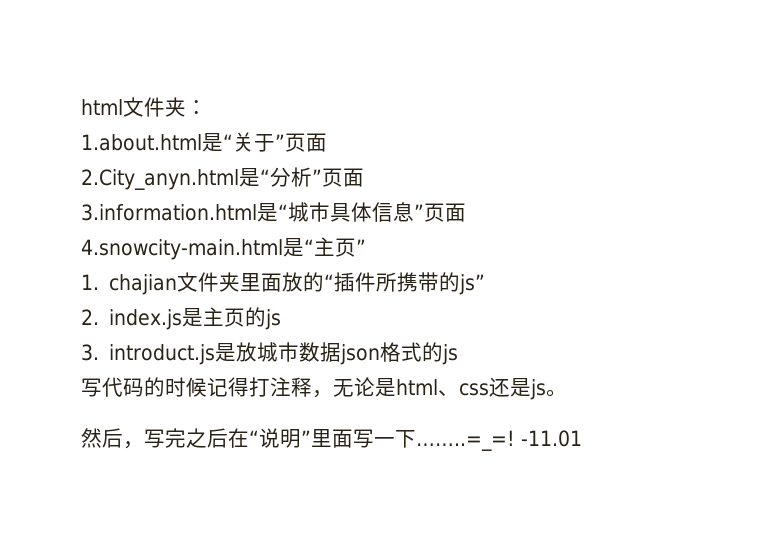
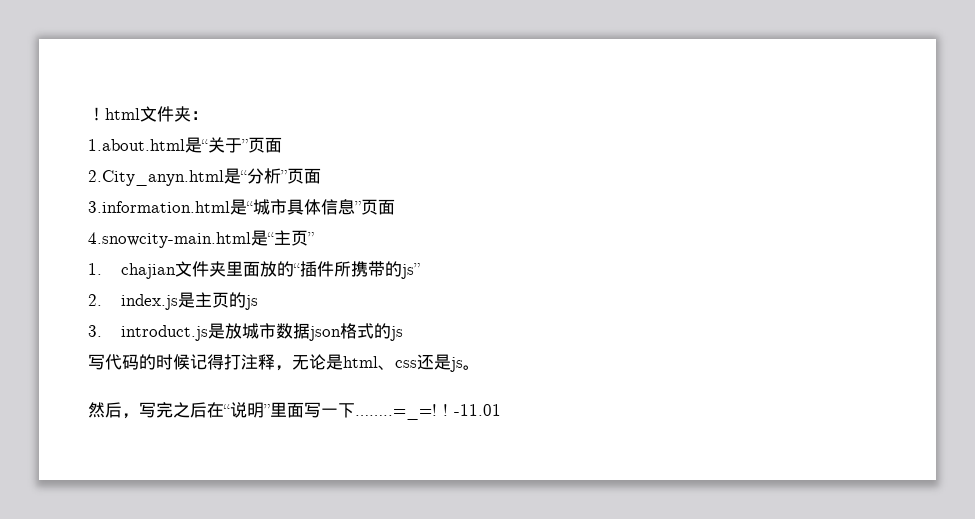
- html文件夹：
+ ！html文件夹：
- 然后，写完之后在“说明”里面写一下……..=_=!
+ 然后，写完之后在“说明”里面写一下……..=_=! !

